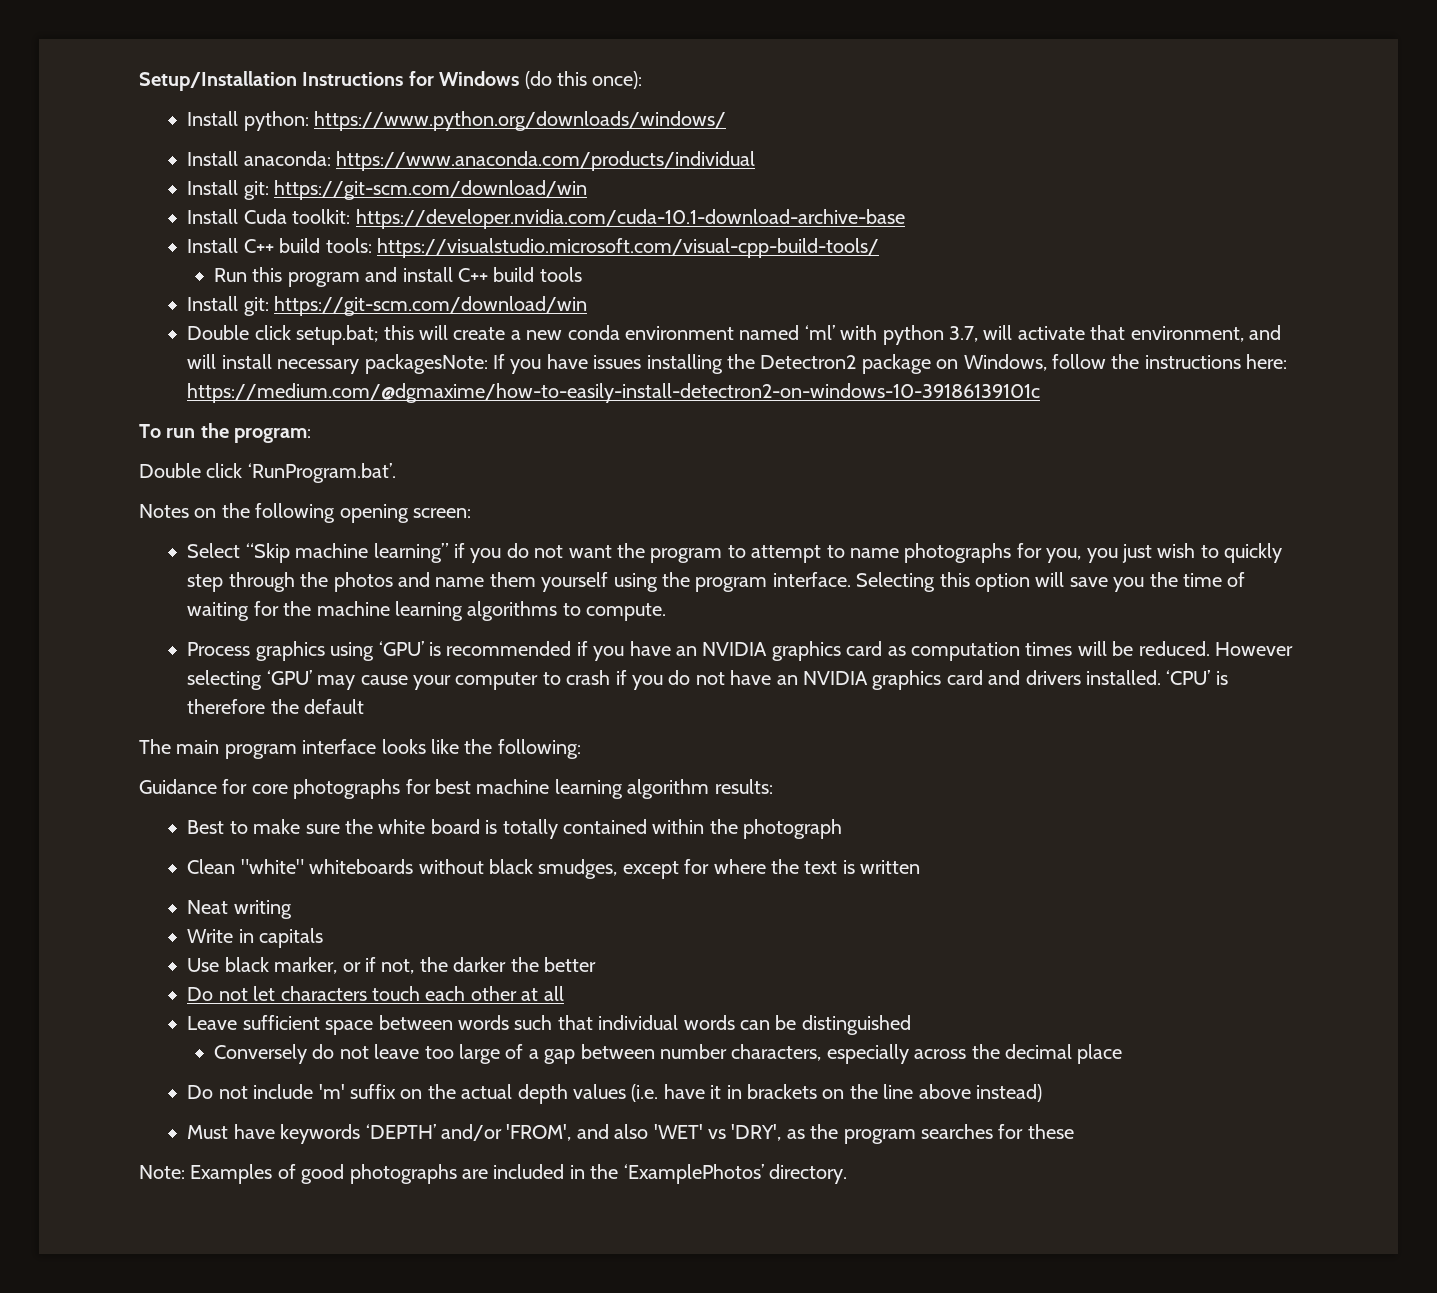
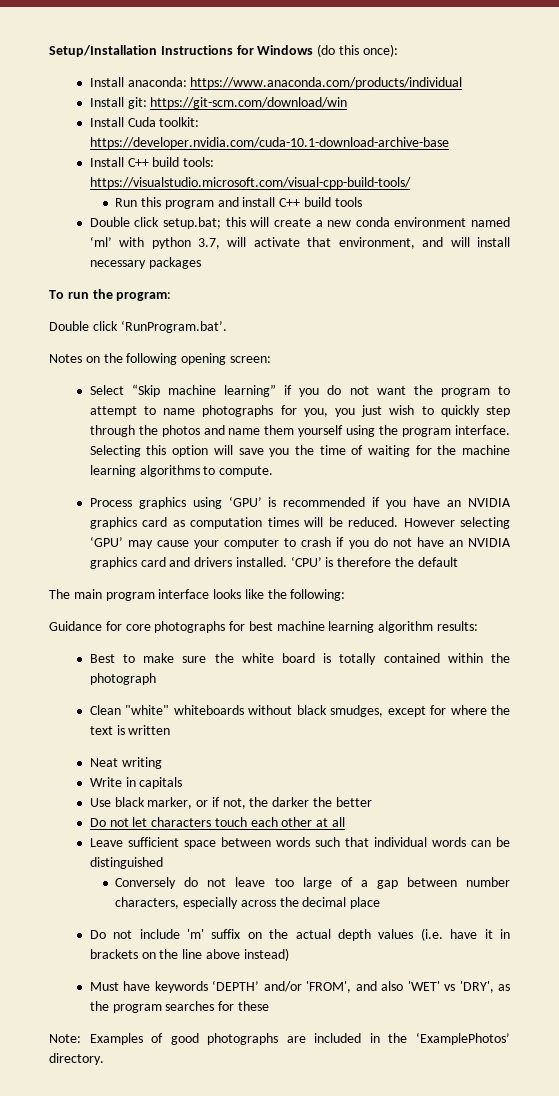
- Install python: https://www.python.org/downloads/windows/
  Run this program and install C++ build tools
- Install git: https://git-scm.com/download/win
- Double click setup.bat; this will create a new conda environment named ‘ml’ with python 3.7, will activate that environment, and will install necessary packagesNote: If you have issues installing the Detectron2 package on Windows, follow the instructions here: https://medium.com/@dgmaxime/how-to-easily-install-detectron2-on-windows-10-39186139101c
+ Double click setup.bat; this will create a new conda environment named ‘ml’ with python 3.7, will activate that environment, and will install necessary packages

